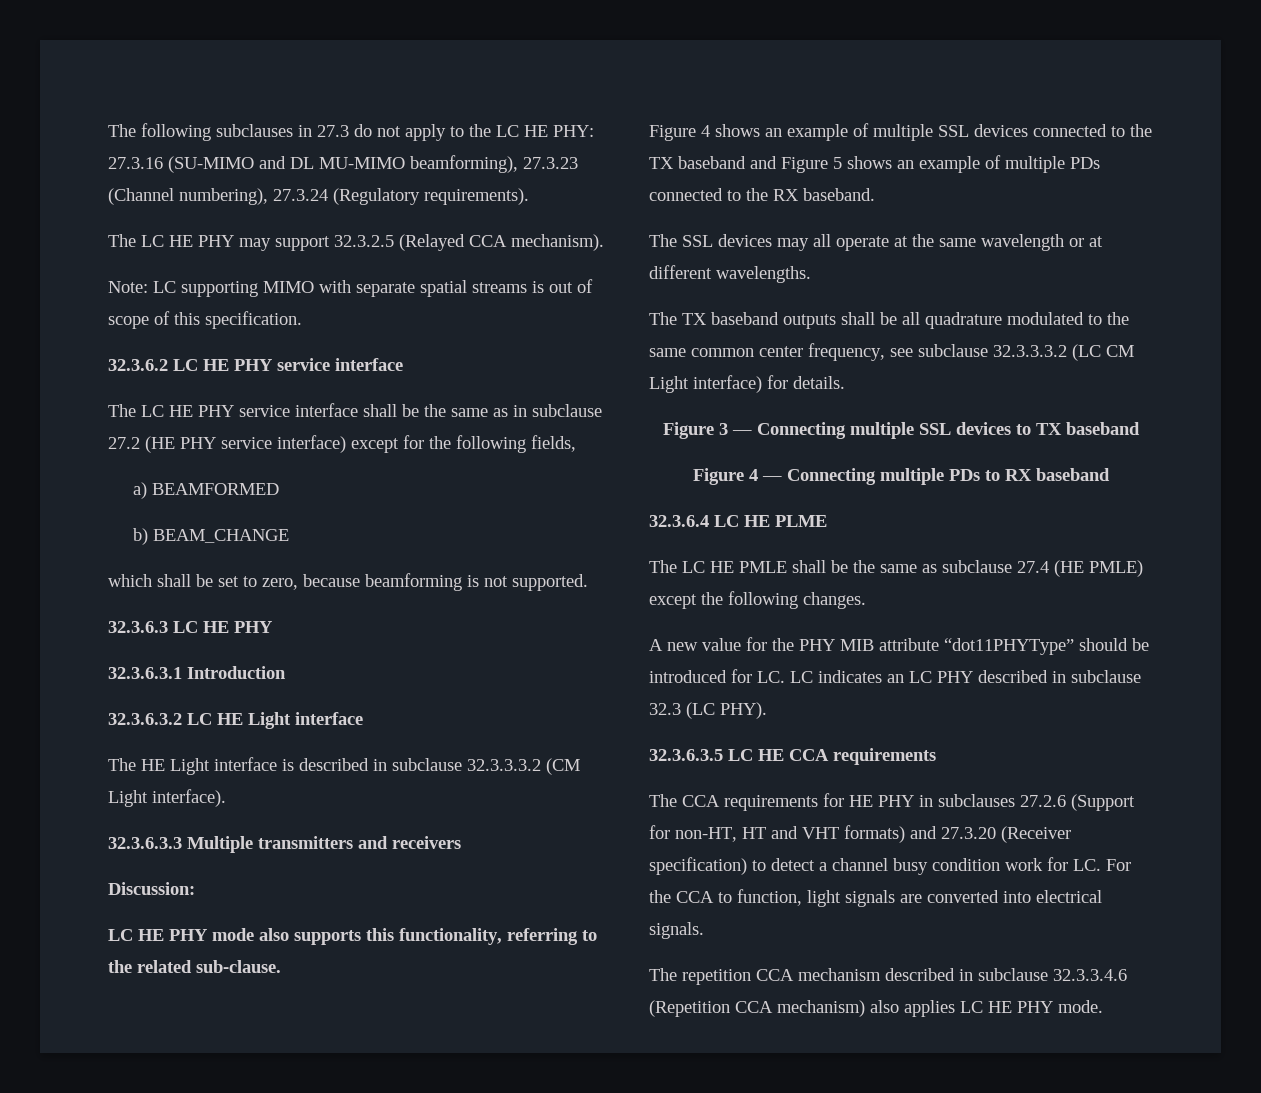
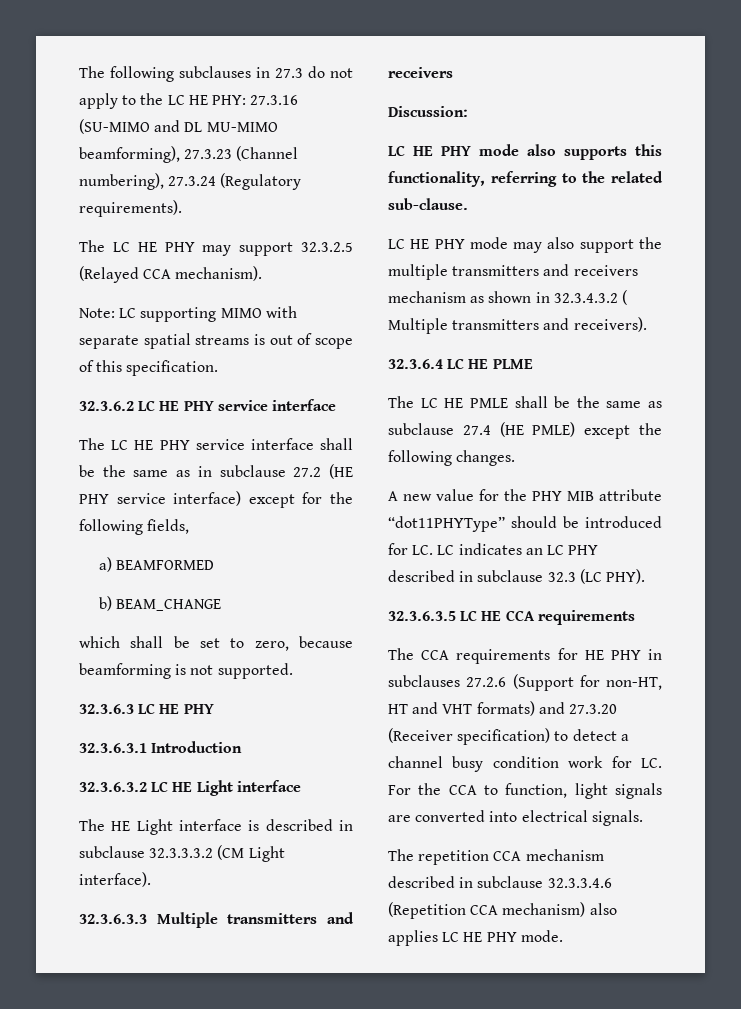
- Figure 4 shows an example of multiple SSL devices connected to the TX baseband and Figure 5 shows an example of multiple PDs connected to the RX baseband.
- The SSL devices may all operate at the same wavelength or at different wavelengths.
- The TX baseband outputs shall be all quadrature modulated to the same common center frequency, see subclause 32.3.3.3.2 (LC CM Light interface) for details.
- Figure 3 — Connecting multiple SSL devices to TX baseband
- Figure 4 — Connecting multiple PDs to RX baseband
+ LC HE PHY mode may also support the multiple transmitters and receivers mechanism as shown in 32.3.4.3.2 ( Multiple transmitters and receivers).

